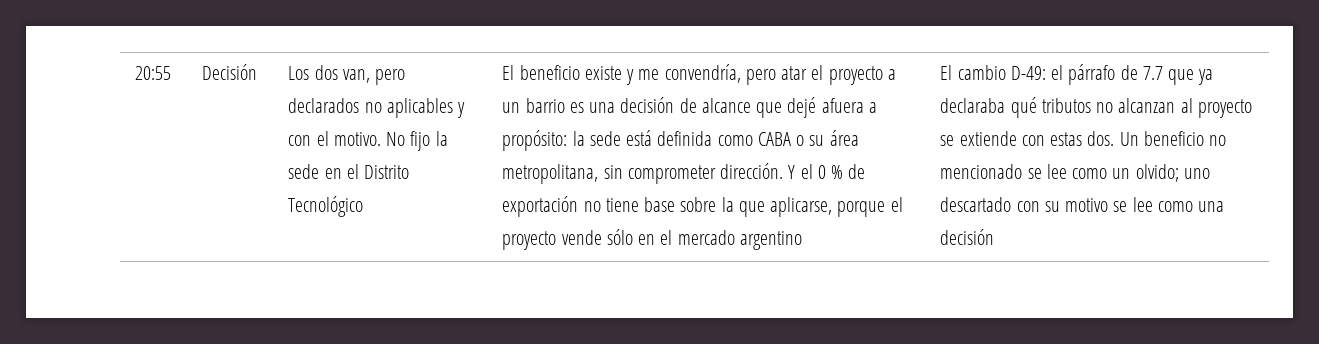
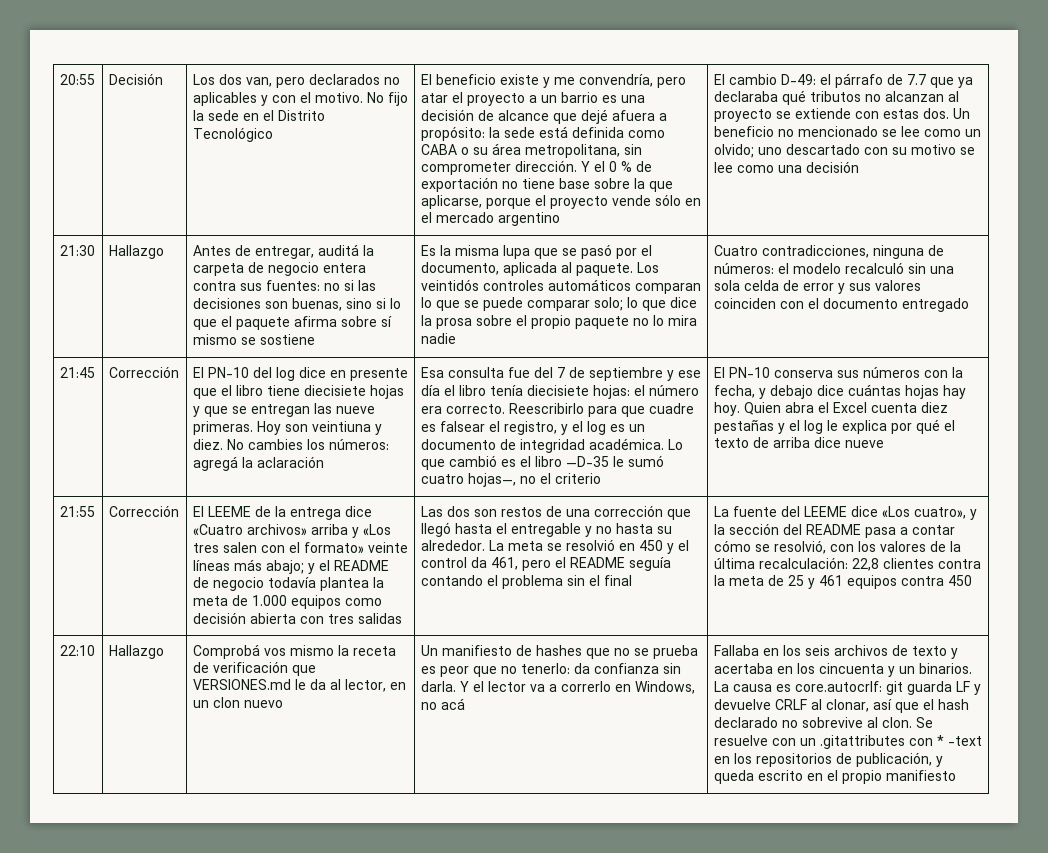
+ 21:30 | Hallazgo | Antes de entregar, auditá la carpeta de negocio entera contra sus fuentes: no si las decisiones son buenas, sino si lo que el paquete afirma sobre sí mismo se sostiene | Es la misma lupa que se pasó por el documento, aplicada al paquete. Los veintidós controles automáticos comparan lo que se puede comparar solo; lo que dice la prosa sobre el propio paquete no lo mira nadie | Cuatro contradicciones, ninguna de números: el modelo recalculó sin una sola celda de error y sus valores coinciden con el documento entregado
+ 21:45 | Corrección | El PN-10 del log dice en presente que el libro tiene diecisiete hojas y que se entregan las nueve primeras. Hoy son veintiuna y diez. No cambies los números: agregá la aclaración | Esa consulta fue del 7 de septiembre y ese día el libro tenía diecisiete hojas: el número era correcto. Reescribirlo para que cuadre es falsear el registro, y el log es un documento de integridad académica. Lo que cambió es el libro —D-35 le sumó cuatro hojas—, no el criterio | El PN-10 conserva sus números con la fecha, y debajo dice cuántas hojas hay hoy. Quien abra el Excel cuenta diez pestañas y el log le explica por qué el texto de arriba dice nueve
+ 21:55 | Corrección | El LEEME de la entrega dice «Cuatro archivos» arriba y «Los tres salen con el formato» veinte líneas más abajo; y el README de negocio todavía plantea la meta de 1.000 equipos como decisión abierta con tres salidas | Las dos son restos de una corrección que llegó hasta el entregable y no hasta su alrededor. La meta se resolvió en 450 y el control da 461, pero el README seguía contando el problema sin el final | La fuente del LEEME dice «Los cuatro», y la sección del README pasa a contar cómo se resolvió, con los valores de la última recalculación: 22,8 clientes contra la meta de 25 y 461 equipos contra 450
+ 22:10 | Hallazgo | Comprobá vos mismo la receta de verificación que VERSIONES.md le da al lector, en un clon nuevo | Un manifiesto de hashes que no se prueba es peor que no tenerlo: da confianza sin darla. Y el lector va a correrlo en Windows, no acá | Fallaba en los seis archivos de texto y acertaba en los cincuenta y un binarios. La causa es core.autocrlf: git guarda LF y devuelve CRLF al clonar, así que el hash declarado no sobrevive al clon. Se resuelve con un .gitattributes con * -text en los repositorios de publicación, y queda escrito en el propio manifiesto

